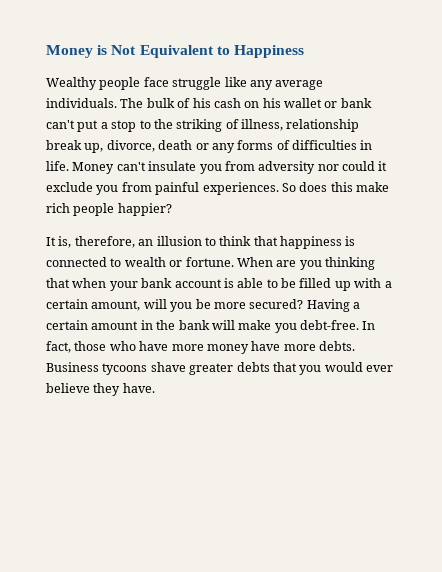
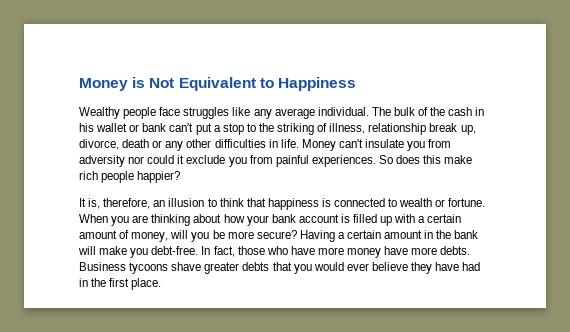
- Wealthy people face struggle like any average individuals.
+ Wealthy people face struggles like any average individual.
- The bulk of his cash on his wallet or bank can't put a stop to the striking of illness, relationship break up, divorce, death or any forms of difficulties in life.
+ The bulk of the cash in his wallet or bank can't put a stop to the striking of illness, relationship break up, divorce, death or any other difficulties in life.
- When are you thinking that when your bank account is able to be filled up with a certain amount, will you be more secured?
+ When you are thinking about how your bank account is filled up with a certain amount of money, will you be more secure?
- Business tycoons shave greater debts that you would ever believe they have.
+ Business tycoons shave greater debts that you would ever believe they have had in the first place.

